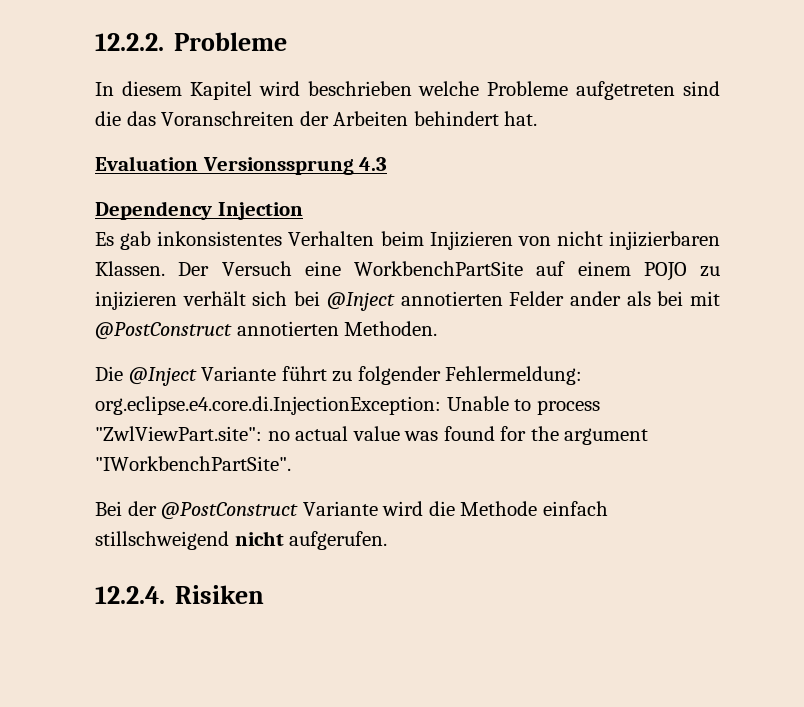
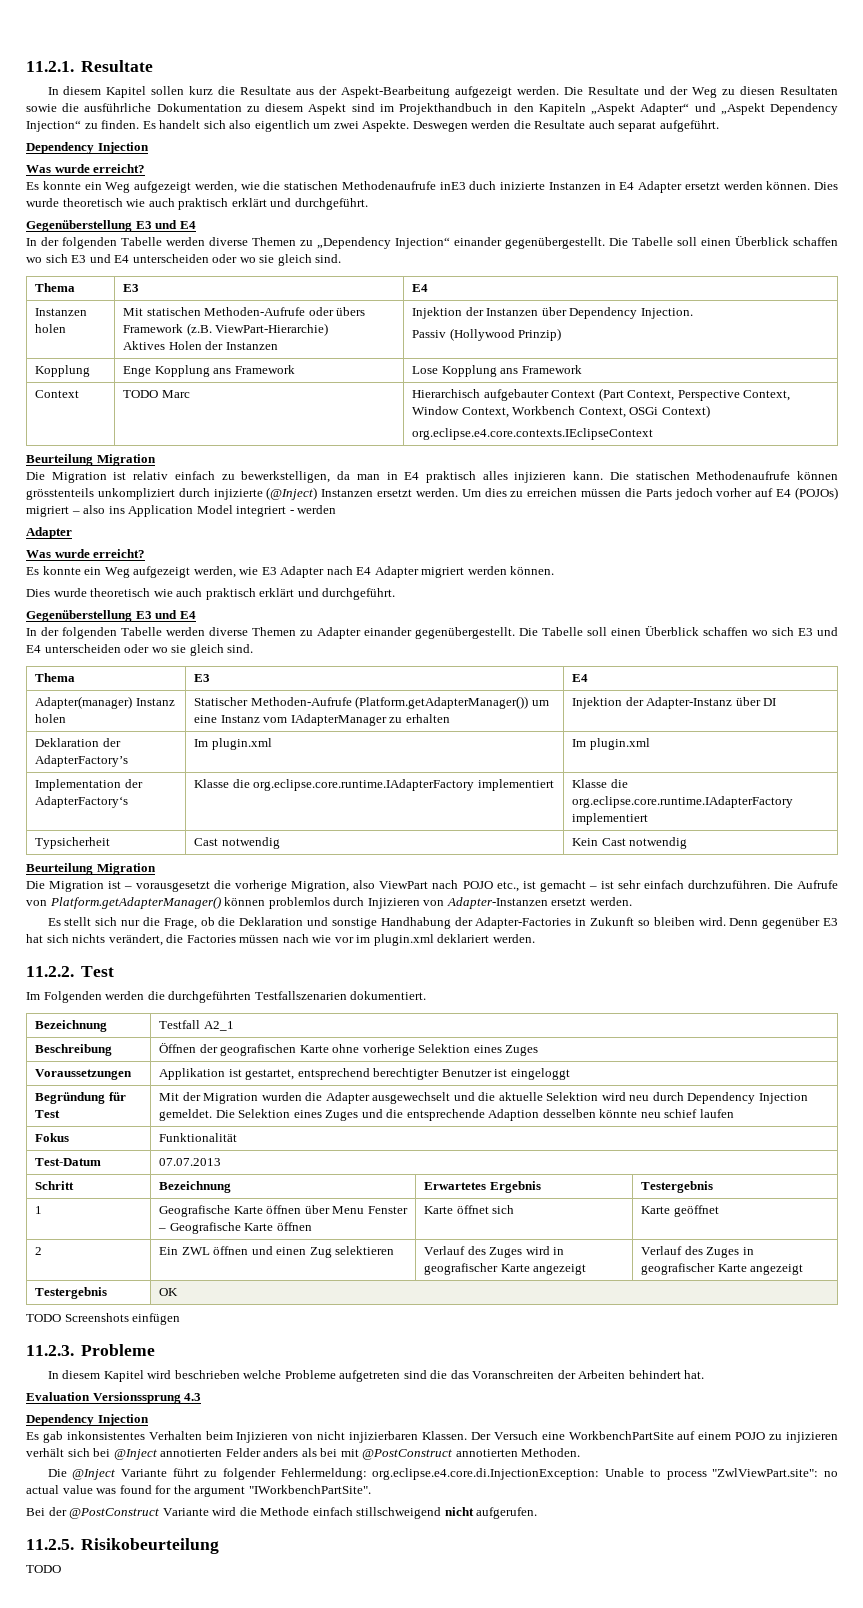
- 12.2.2. Probleme
+ 11.2.1. Resultate
+ In diesem Kapitel sollen kurz die Resultate aus der Aspekt-Bearbeitung aufgezeigt werden. Die Resultate und der Weg zu diesen Resultaten sowie die ausführliche Dokumentation zu diesem Aspekt sind im Projekthandbuch in den Kapiteln „Aspekt Adapter“ und „Aspekt Dependency Injection“ zu finden. Es handelt sich also eigentlich um zwei Aspekte. Deswegen werden die Resultate auch separat aufgeführt.
+ Dependency Injection
+ Was wurde erreicht?
+ Es konnte ein Weg aufgezeigt werden, wie die statischen Methodenaufrufe inE3 duch inizierte Instanzen in E4 Adapter ersetzt werden können. Dies wurde theoretisch wie auch praktisch erklärt und durchgeführt.
+ Gegenüberstellung E3 und E4
+ In der folgenden Tabelle werden diverse Themen zu „Dependency Injection“ einander gegenübergestellt. Die Tabelle soll einen Überblick schaffen wo sich E3 und E4 unterscheiden oder wo sie gleich sind.
+ Thema | E3 | E4
+ Instanzen holen | Mit statischen Methoden-Aufrufe oder übers Framework (z.B. ViewPart-Hierarchie)
+ Aktives Holen der Instanzen | Injektion der Instanzen über Dependency Injection.
+ Passiv (Hollywood Prinzip)
+ Kopplung | Enge Kopplung ans Framework | Lose Kopplung ans Framework
+ Context | TODO Marc | Hierarchisch aufgebauter Context (Part Context, Perspective Context, Window Context, Workbench Context, OSGi Context)
+ org.eclipse.e4.core.contexts.IEclipseContext
+ Beurteilung Migration
+ Die Migration ist relativ einfach zu bewerkstelligen, da man in E4 praktisch alles injizieren kann. Die statischen Methodenaufrufe können grösstenteils unkompliziert durch injizierte (@Inject) Instanzen ersetzt werden. Um dies zu erreichen müssen die Parts jedoch vorher auf E4 (POJOs) migriert – also ins Application Model integriert - werden
+ Adapter
+ Was wurde erreicht?
+ Es konnte ein Weg aufgezeigt werden, wie E3 Adapter nach E4 Adapter migriert werden können.
+ Dies wurde theoretisch wie auch praktisch erklärt und durchgeführt.
+ Gegenüberstellung E3 und E4
+ In der folgenden Tabelle werden diverse Themen zu Adapter einander gegenübergestellt. Die Tabelle soll einen Überblick schaffen wo sich E3 und E4 unterscheiden oder wo sie gleich sind.
+ Thema | E3 | E4
+ Adapter(manager) Instanz holen | Statischer Methoden-Aufrufe (Platform.getAdapterManager()) um eine Instanz vom IAdapterManager zu erhalten | Injektion der Adapter-Instanz über DI
+ Deklaration der AdapterFactory’s | Im plugin.xml | Im plugin.xml
+ Implementation der AdapterFactory‘s | Klasse die org.eclipse.core.runtime.IAdapterFactory implementiert | Klasse die org.eclipse.core.runtime.IAdapterFactory implementiert
+ Typsicherheit | Cast notwendig | Kein Cast notwendig
+ Beurteilung Migration
+ Die Migration ist – vorausgesetzt die vorherige Migration, also ViewPart nach POJO etc., ist gemacht – ist sehr einfach durchzuführen. Die Aufrufe von Platform.getAdapterManager() können problemlos durch Injizieren von Adapter-Instanzen ersetzt werden.
+ Es stellt sich nur die Frage, ob die Deklaration und sonstige Handhabung der Adapter-Factories in Zukunft so bleiben wird. Denn gegenüber E3 hat sich nichts verändert, die Factories müssen nach wie vor im plugin.xml deklariert werden.
+ 11.2.2. Test
+ Im Folgenden werden die durchgeführten Testfallszenarien dokumentiert.
+ Bezeichnung | Testfall A2_1
+ Beschreibung | Öffnen der geografischen Karte ohne vorherige Selektion eines Zuges
+ Voraussetzungen | Applikation ist gestartet, entsprechend berechtigter Benutzer ist eingeloggt
+ Begründung für Test | Mit der Migration wurden die Adapter ausgewechselt und die aktuelle Selektion wird neu durch Dependency Injection gemeldet. Die Selektion eines Zuges und die entsprechende Adaption desselben könnte neu schief laufen
+ Fokus | Funktionalität
+ Test-Datum | 07.07.2013
+ Schritt | Bezeichnung | Erwartetes Ergebnis | Testergebnis
+ 1 | Geografische Karte öffnen über Menu Fenster – Geografische Karte öffnen | Karte öffnet sich | Karte geöffnet
+ 2 | Ein ZWL öffnen und einen Zug selektieren | Verlauf des Zuges wird in geografischer Karte angezeigt | Verlauf des Zuges in geografischer Karte angezeigt
+ Testergebnis | OK
+ TODO Screenshots einfügen
+ 11.2.3. Probleme
- Der Versuch eine WorkbenchPartSite auf einem POJO zu injizieren verhält sich bei @Inject annotierten Felder ander als bei mit @PostConstruct annotierten Methoden.
+ Der Versuch eine WorkbenchPartSite auf einem POJO zu injizieren verhält sich bei @Inject annotierten Felder anders als bei mit @PostConstruct annotierten Methoden.
- 12.2.4. Risiken
+ 11.2.5. Risikobeurteilung
+ TODO

